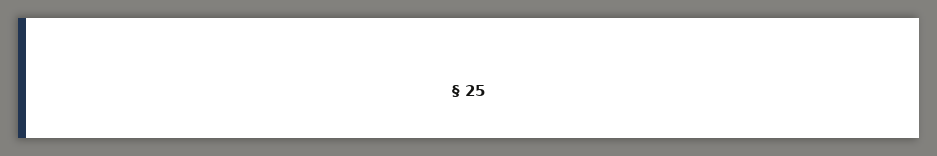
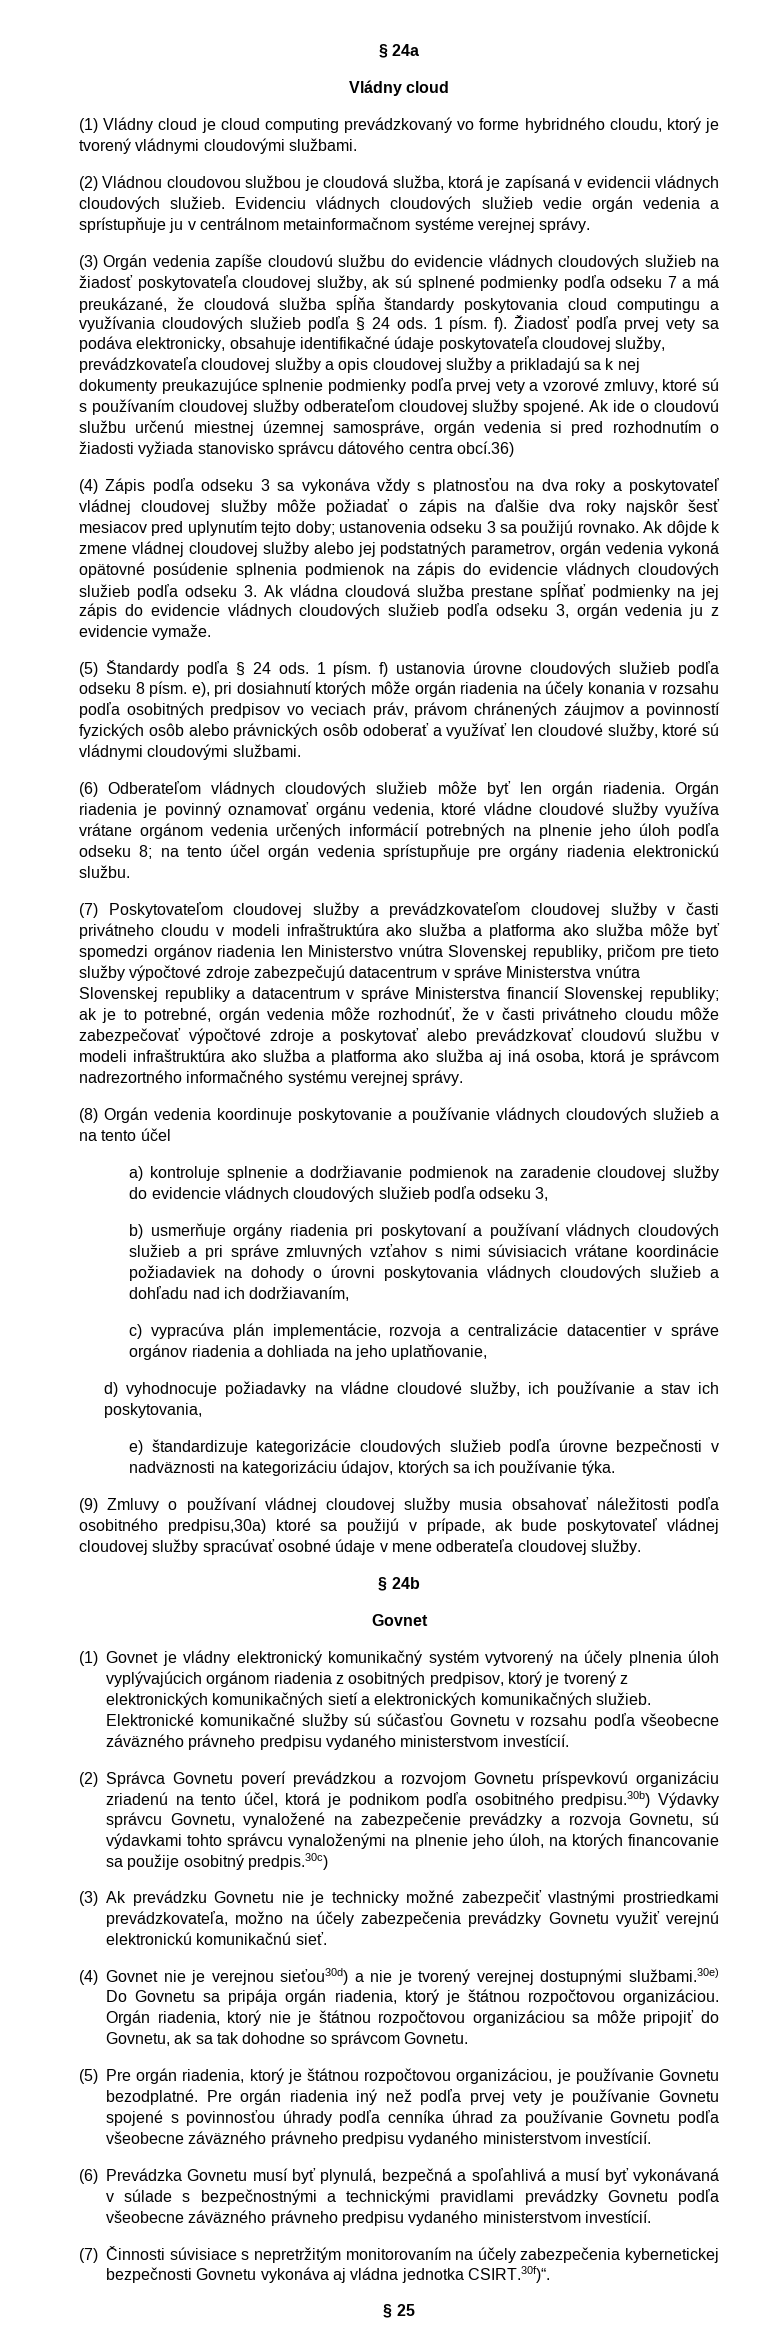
+ § 24a
+ Vládny cloud
+ (1) Vládny cloud je cloud computing prevádzkovaný vo forme hybridného cloudu, ktorý je tvorený vládnymi cloudovými službami.
+ (2) Vládnou cloudovou službou je cloudová služba, ktorá je zapísaná v evidencii vládnych cloudových služieb. Evidenciu vládnych cloudových služieb vedie orgán vedenia a sprístupňuje ju v centrálnom metainformačnom systéme verejnej správy.
+ (3) Orgán vedenia zapíše cloudovú službu do evidencie vládnych cloudových služieb na žiadosť poskytovateľa cloudovej služby, ak sú splnené podmienky podľa odseku 7 a má preukázané, že cloudová služba spĺňa štandardy poskytovania cloud computingu a využívania cloudových služieb podľa § 24 ods. 1 písm. f). Žiadosť podľa prvej vety sa podáva elektronicky, obsahuje identifikačné údaje poskytovateľa cloudovej služby, prevádzkovateľa cloudovej služby a opis cloudovej služby a prikladajú sa k nej dokumenty preukazujúce splnenie podmienky podľa prvej vety a vzorové zmluvy, ktoré sú s používaním cloudovej služby odberateľom cloudovej služby spojené. Ak ide o cloudovú službu určenú miestnej územnej samospráve, orgán vedenia si pred rozhodnutím o žiadosti vyžiada stanovisko správcu dátového centra obcí.36)
+ (4) Zápis podľa odseku 3 sa vykonáva vždy s platnosťou na dva roky a poskytovateľ vládnej cloudovej služby môže požiadať o zápis na ďalšie dva roky najskôr šesť mesiacov pred uplynutím tejto doby; ustanovenia odseku 3 sa použijú rovnako. Ak dôjde k zmene vládnej cloudovej služby alebo jej podstatných parametrov, orgán vedenia vykoná opätovné posúdenie splnenia podmienok na zápis do evidencie vládnych cloudových služieb podľa odseku 3. Ak vládna cloudová služba prestane spĺňať podmienky na jej zápis do evidencie vládnych cloudových služieb podľa odseku 3, orgán vedenia ju z evidencie vymaže.
+ (5) Štandardy podľa § 24 ods. 1 písm. f) ustanovia úrovne cloudových služieb podľa odseku 8 písm. e), pri dosiahnutí ktorých môže orgán riadenia na účely konania v rozsahu podľa osobitných predpisov vo veciach práv, právom chránených záujmov a povinností fyzických osôb alebo právnických osôb odoberať a využívať len cloudové služby, ktoré sú vládnymi cloudovými službami.
+ (6) Odberateľom vládnych cloudových služieb môže byť len orgán riadenia. Orgán riadenia je povinný oznamovať orgánu vedenia, ktoré vládne cloudové služby využíva vrátane orgánom vedenia určených informácií potrebných na plnenie jeho úloh podľa odseku 8; na tento účel orgán vedenia sprístupňuje pre orgány riadenia elektronickú službu.
+ (7) Poskytovateľom cloudovej služby a prevádzkovateľom cloudovej služby v časti privátneho cloudu v modeli infraštruktúra ako služba a platforma ako služba môže byť spomedzi orgánov riadenia len Ministerstvo vnútra Slovenskej republiky, pričom pre tieto služby výpočtové zdroje zabezpečujú datacentrum v správe Ministerstva vnútra Slovenskej republiky a datacentrum v správe Ministerstva financií Slovenskej republiky; ak je to potrebné, orgán vedenia môže rozhodnúť, že v časti privátneho cloudu môže zabezpečovať výpočtové zdroje a poskytovať alebo prevádzkovať cloudovú službu v modeli infraštruktúra ako služba a platforma ako služba aj iná osoba, ktorá je správcom nadrezortného informačného systému verejnej správy.
+ (8) Orgán vedenia koordinuje poskytovanie a používanie vládnych cloudových služieb a na tento účel
+ a) kontroluje splnenie a dodržiavanie podmienok na zaradenie cloudovej služby do evidencie vládnych cloudových služieb podľa odseku 3,
+ b) usmerňuje orgány riadenia pri poskytovaní a používaní vládnych cloudových služieb a pri správe zmluvných vzťahov s nimi súvisiacich vrátane koordinácie požiadaviek na dohody o úrovni poskytovania vládnych cloudových služieb a dohľadu nad ich dodržiavaním,
+ c) vypracúva plán implementácie, rozvoja a centralizácie datacentier v správe orgánov riadenia a dohliada na jeho uplatňovanie,
+ d) vyhodnocuje požiadavky na vládne cloudové služby, ich používanie a stav ich poskytovania,
+ e) štandardizuje kategorizácie cloudových služieb podľa úrovne bezpečnosti v nadväznosti na kategorizáciu údajov, ktorých sa ich používanie týka.
+ (9) Zmluvy o používaní vládnej cloudovej služby musia obsahovať náležitosti podľa osobitného predpisu,30a) ktoré sa použijú v prípade, ak bude poskytovateľ vládnej cloudovej služby spracúvať osobné údaje v mene odberateľa cloudovej služby.
+ § 24b
+ Govnet
+ (1) Govnet je vládny elektronický komunikačný systém vytvorený na účely plnenia úloh vyplývajúcich orgánom riadenia z osobitných predpisov, ktorý je tvorený z elektronických komunikačných sietí a elektronických komunikačných služieb. Elektronické komunikačné služby sú súčasťou Govnetu v rozsahu podľa všeobecne záväzného právneho predpisu vydaného ministerstvom investícií.
+ (2) Správca Govnetu poverí prevádzkou a rozvojom Govnetu príspevkovú organizáciu zriadenú na tento účel, ktorá je podnikom podľa osobitného predpisu.30b) Výdavky správcu Govnetu, vynaložené na zabezpečenie prevádzky a rozvoja Govnetu, sú výdavkami tohto správcu vynaloženými na plnenie jeho úloh, na ktorých financovanie sa použije osobitný predpis.30c)
+ (3) Ak prevádzku Govnetu nie je technicky možné zabezpečiť vlastnými prostriedkami prevádzkovateľa, možno na účely zabezpečenia prevádzky Govnetu využiť verejnú elektronickú komunikačnú sieť.
+ (4) Govnet nie je verejnou sieťou30d) a nie je tvorený verejnej dostupnými službami.30e) Do Govnetu sa pripája orgán riadenia, ktorý je štátnou rozpočtovou organizáciou. Orgán riadenia, ktorý nie je štátnou rozpočtovou organizáciou sa môže pripojiť do Govnetu, ak sa tak dohodne so správcom Govnetu.
+ (5) Pre orgán riadenia, ktorý je štátnou rozpočtovou organizáciou, je používanie Govnetu bezodplatné. Pre orgán riadenia iný než podľa prvej vety je používanie Govnetu spojené s povinnosťou úhrady podľa cenníka úhrad za používanie Govnetu podľa všeobecne záväzného právneho predpisu vydaného ministerstvom investícií.
+ (6) Prevádzka Govnetu musí byť plynulá, bezpečná a spoľahlivá a musí byť vykonávaná v súlade s bezpečnostnými a technickými pravidlami prevádzky Govnetu podľa všeobecne záväzného právneho predpisu vydaného ministerstvom investícií.
+ (7) Činnosti súvisiace s nepretržitým monitorovaním na účely zabezpečenia kybernetickej bezpečnosti Govnetu vykonáva aj vládna jednotka CSIRT.30f)“.

